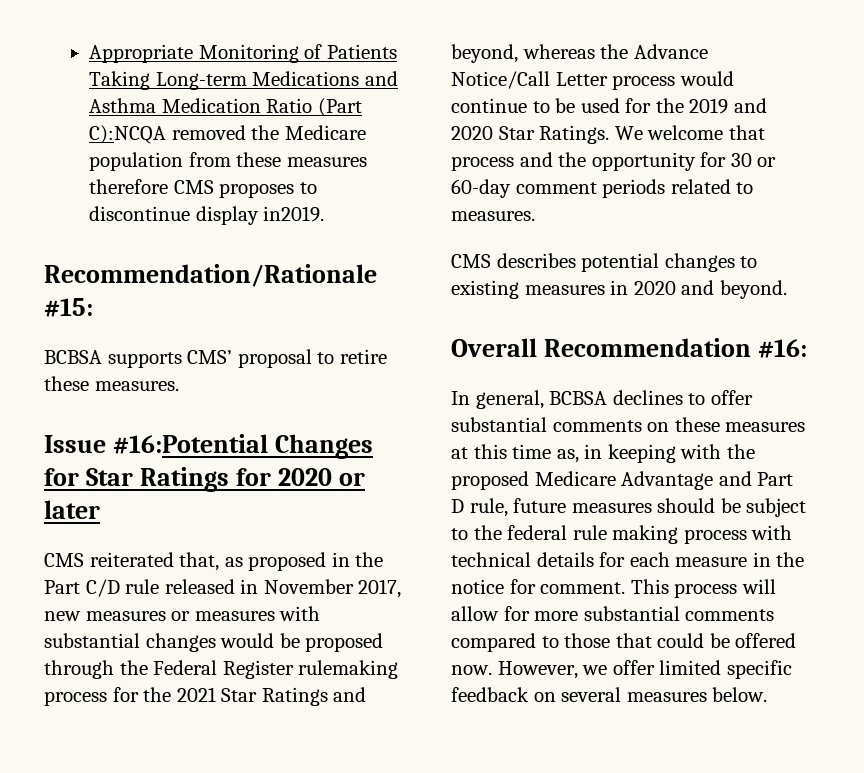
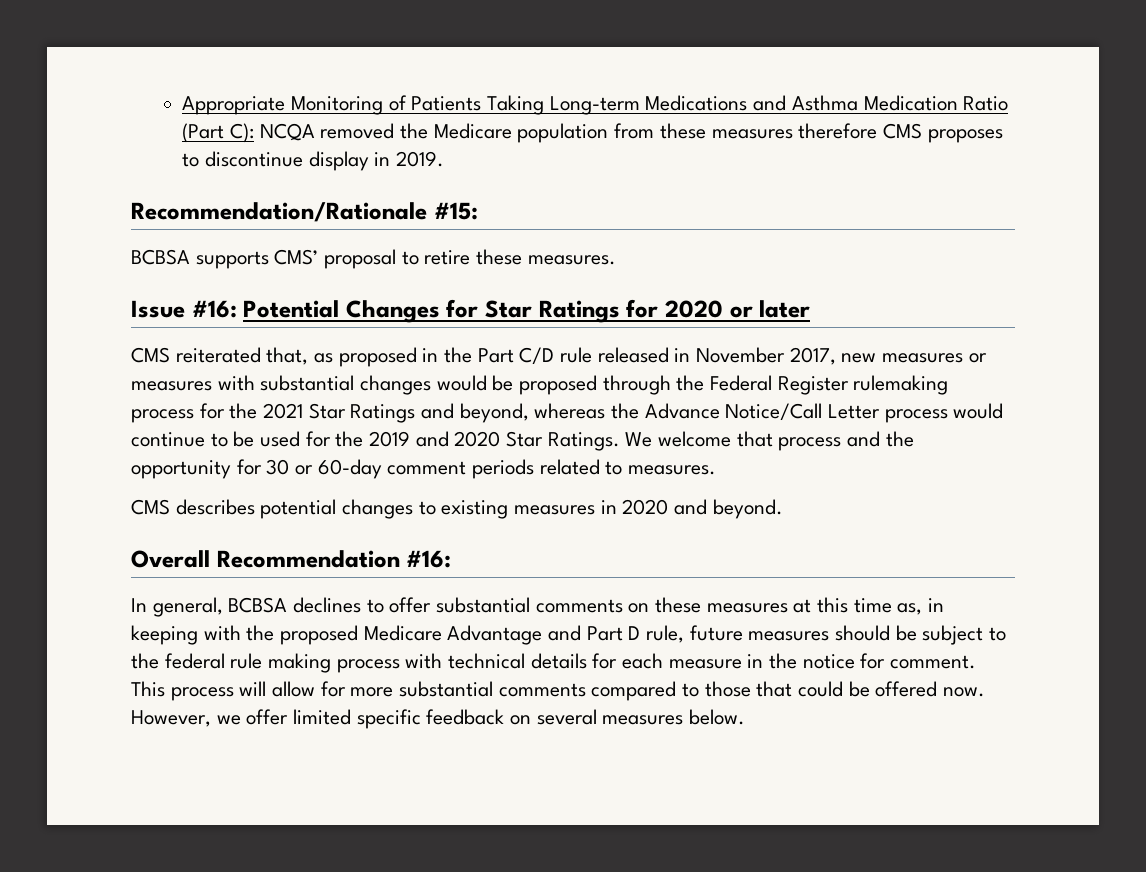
- Appropriate Monitoring of Patients Taking Long-term Medications and Asthma Medication Ratio (Part C):NCQA removed the Medicare population from these measures therefore CMS proposes to discontinue display in2019.
+ Appropriate Monitoring of Patients Taking Long-term Medications and Asthma Medication Ratio (Part C): NCQA removed the Medicare population from these measures therefore CMS proposes to discontinue display in 2019.
- Issue #16:Potential Changes for Star Ratings for 2020 or later
+ Issue #16: Potential Changes for Star Ratings for 2020 or later

